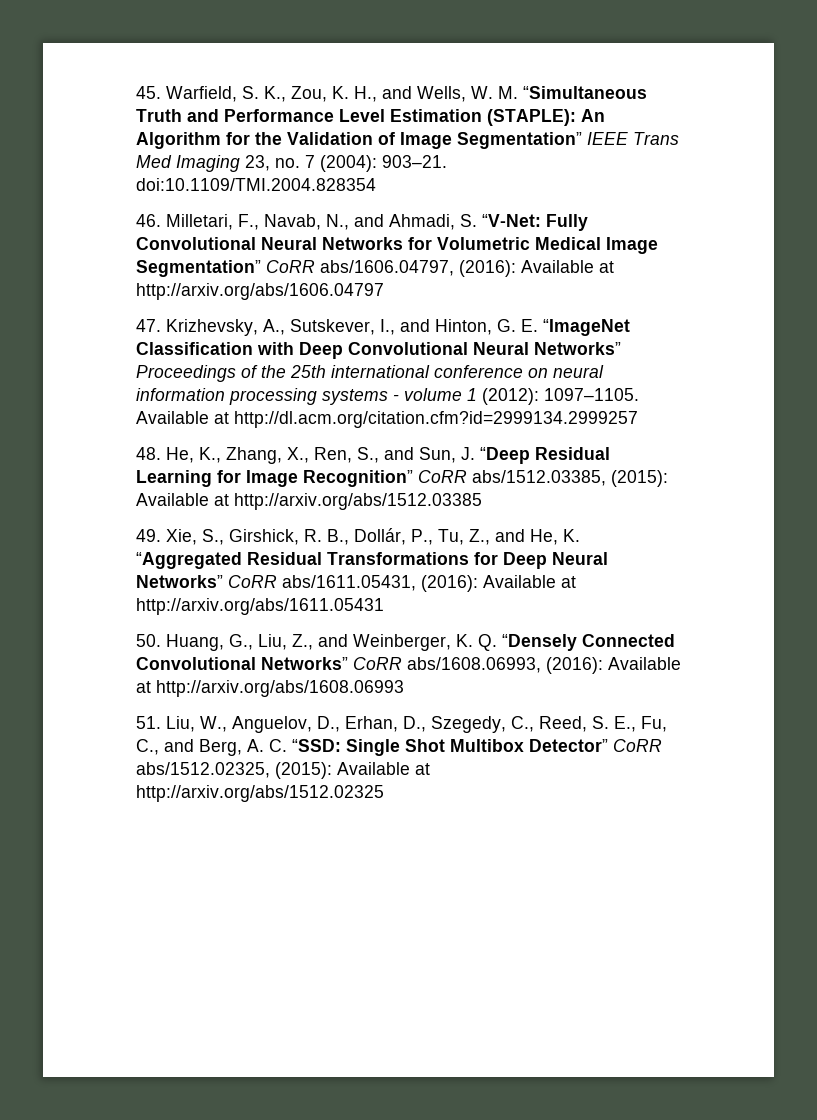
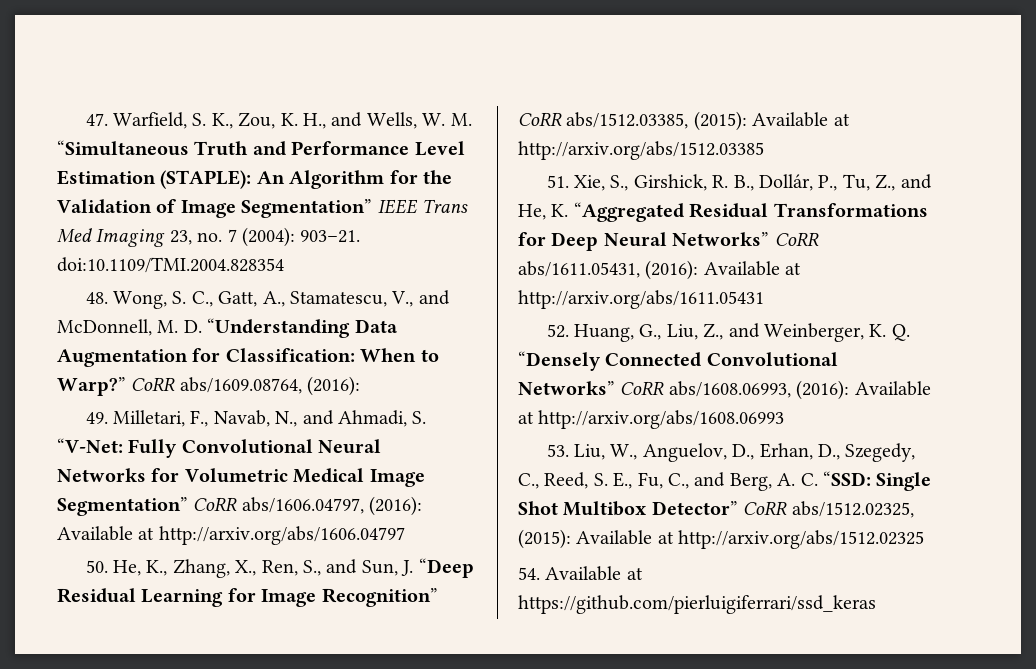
- 45. Warfield, S. K., Zou, K. H., and Wells, W. M. “Simultaneous Truth and Performance Level Estimation (STAPLE): An Algorithm for the Validation of Image Segmentation” IEEE Trans Med Imaging 23, no. 7 (2004): 903–21. doi:10.1109/TMI.2004.828354
+ 47. Warfield, S. K., Zou, K. H., and Wells, W. M. “Simultaneous Truth and Performance Level Estimation (STAPLE): An Algorithm for the Validation of Image Segmentation” IEEE Trans Med Imaging 23, no. 7 (2004): 903–21. doi:10.1109/TMI.2004.828354
- 46. Milletari, F., Navab, N., and Ahmadi, S. “V-Net: Fully Convolutional Neural Networks for Volumetric Medical Image Segmentation” CoRR abs/1606.04797, (2016): Available at http://arxiv.org/abs/1606.04797
+ 48. Wong, S. C., Gatt, A., Stamatescu, V., and McDonnell, M. D. “Understanding Data Augmentation for Classification: When to Warp?” CoRR abs/1609.08764, (2016):
+ 49. Milletari, F., Navab, N., and Ahmadi, S. “V-Net: Fully Convolutional Neural Networks for Volumetric Medical Image Segmentation” CoRR abs/1606.04797, (2016): Available at http://arxiv.org/abs/1606.04797
- 47. Krizhevsky, A., Sutskever, I., and Hinton, G. E. “ImageNet Classification with Deep Convolutional Neural Networks” Proceedings of the 25th international conference on neural information processing systems - volume 1 (2012): 1097–1105. Available at http://dl.acm.org/citation.cfm?id=2999134.2999257
- 48. He, K., Zhang, X., Ren, S., and Sun, J. “Deep Residual Learning for Image Recognition” CoRR abs/1512.03385, (2015): Available at http://arxiv.org/abs/1512.03385
+ 50. He, K., Zhang, X., Ren, S., and Sun, J. “Deep Residual Learning for Image Recognition” CoRR abs/1512.03385, (2015): Available at http://arxiv.org/abs/1512.03385
- 49. Xie, S., Girshick, R. B., Dollár, P., Tu, Z., and He, K. “Aggregated Residual Transformations for Deep Neural Networks” CoRR abs/1611.05431, (2016): Available at http://arxiv.org/abs/1611.05431
+ 51. Xie, S., Girshick, R. B., Dollár, P., Tu, Z., and He, K. “Aggregated Residual Transformations for Deep Neural Networks” CoRR abs/1611.05431, (2016): Available at http://arxiv.org/abs/1611.05431
- 50. Huang, G., Liu, Z., and Weinberger, K. Q. “Densely Connected Convolutional Networks” CoRR abs/1608.06993, (2016): Available at http://arxiv.org/abs/1608.06993
+ 52. Huang, G., Liu, Z., and Weinberger, K. Q. “Densely Connected Convolutional Networks” CoRR abs/1608.06993, (2016): Available at http://arxiv.org/abs/1608.06993
- 51. Liu, W., Anguelov, D., Erhan, D., Szegedy, C., Reed, S. E., Fu, C., and Berg, A. C. “SSD: Single Shot Multibox Detector” CoRR abs/1512.02325, (2015): Available at http://arxiv.org/abs/1512.02325
+ 53. Liu, W., Anguelov, D., Erhan, D., Szegedy, C., Reed, S. E., Fu, C., and Berg, A. C. “SSD: Single Shot Multibox Detector” CoRR abs/1512.02325, (2015): Available at http://arxiv.org/abs/1512.02325
+ 54. Available at https://github.com/pierluigiferrari/ssd_keras

